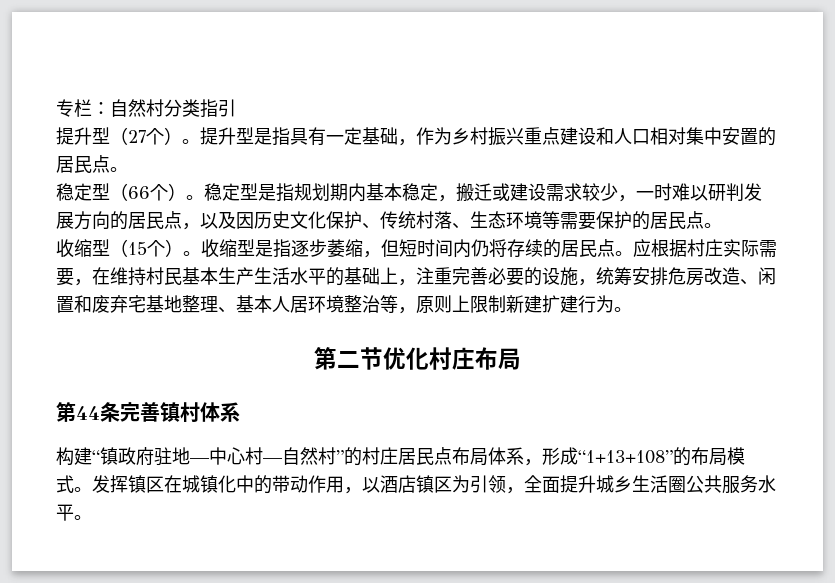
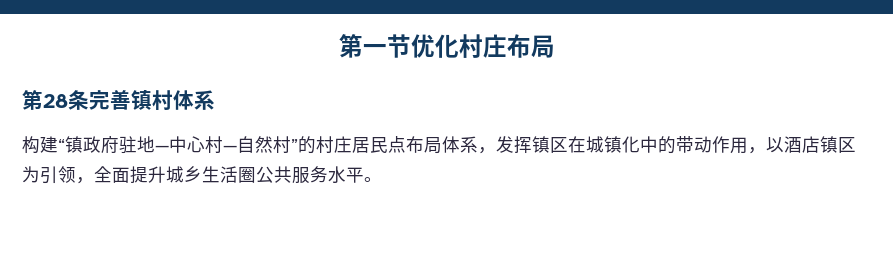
- 专栏：自然村分类指引
- 提升型（27个）。提升型是指具有一定基础，作为乡村振兴重点建设和人口相对集中安置的居民点。
- 稳定型（66个）。稳定型是指规划期内基本稳定，搬迁或建设需求较少，一时难以研判发展方向的居民点，以及因历史文化保护、传统村落、生态环境等需要保护的居民点。
- 收缩型（15个）。收缩型是指逐步萎缩，但短时间内仍将存续的居民点。应根据村庄实际需要，在维持村民基本生产生活水平的基础上，注重完善必要的设施，统筹安排危房改造、闲置和废弃宅基地整理、基本人居环境整治等，原则上限制新建扩建行为。
- 第二节优化村庄布局
+ 第一节优化村庄布局
- 第44条完善镇村体系
+ 第28条完善镇村体系
- 构建“镇政府驻地—中心村—自然村”的村庄居民点布局体系，形成“1+13+108”的布局模式。发挥镇区在城镇化中的带动作用，以酒店镇区为引领，全面提升城乡生活圈公共服务水平。
+ 构建“镇政府驻地—中心村—自然村”的村庄居民点布局体系，发挥镇区在城镇化中的带动作用，以酒店镇区为引领，全面提升城乡生活圈公共服务水平。

